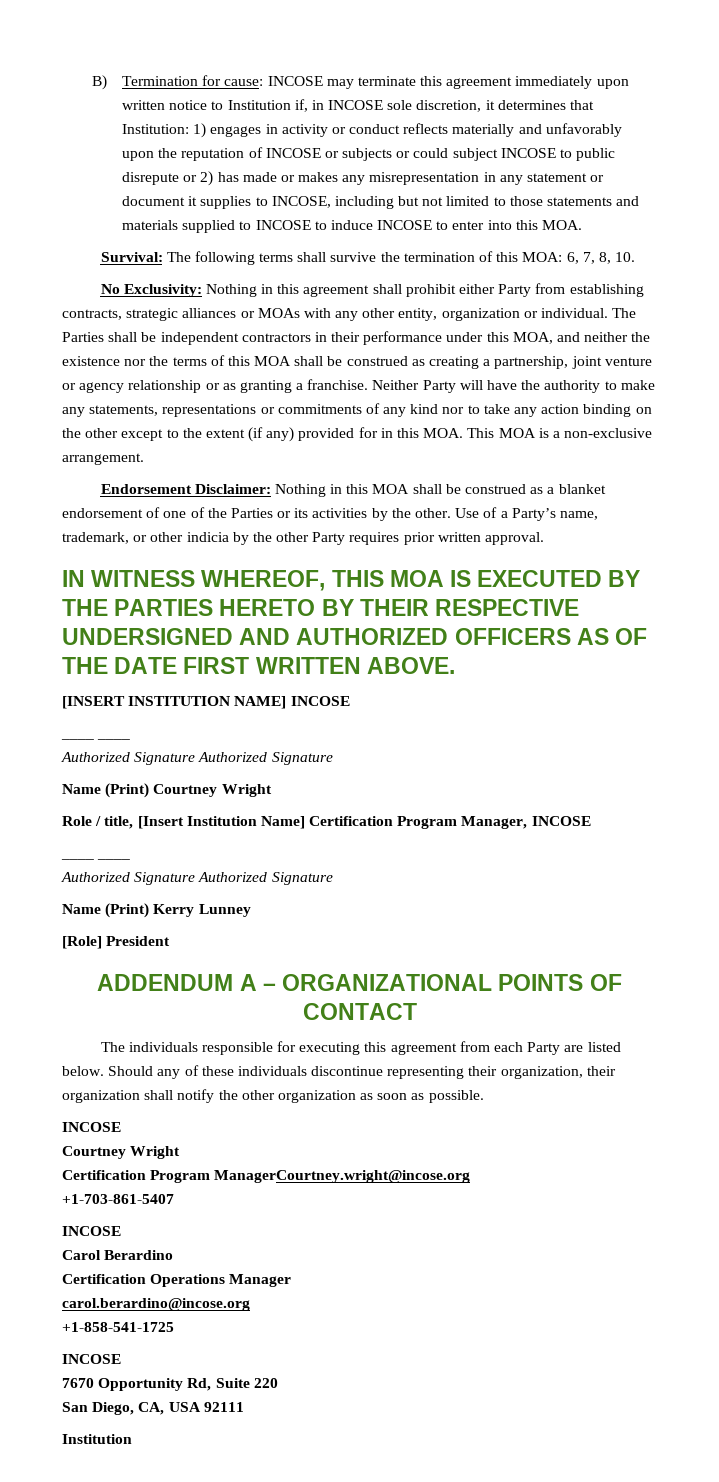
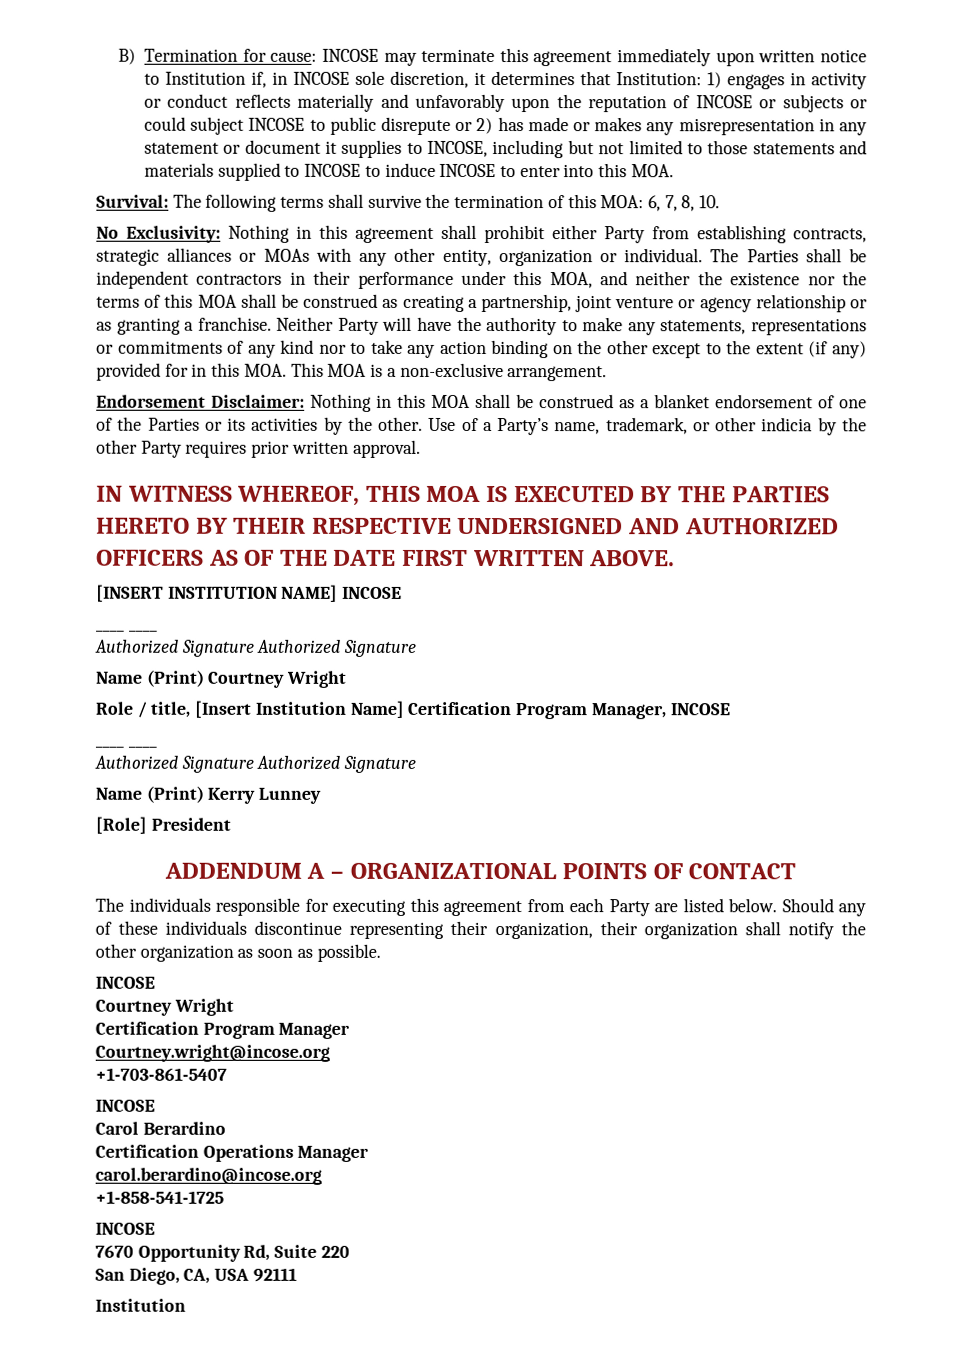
- Certification Program ManagerCourtney.wright@incose.org
+ Certification Program Manager
+ Courtney.wright@incose.org

